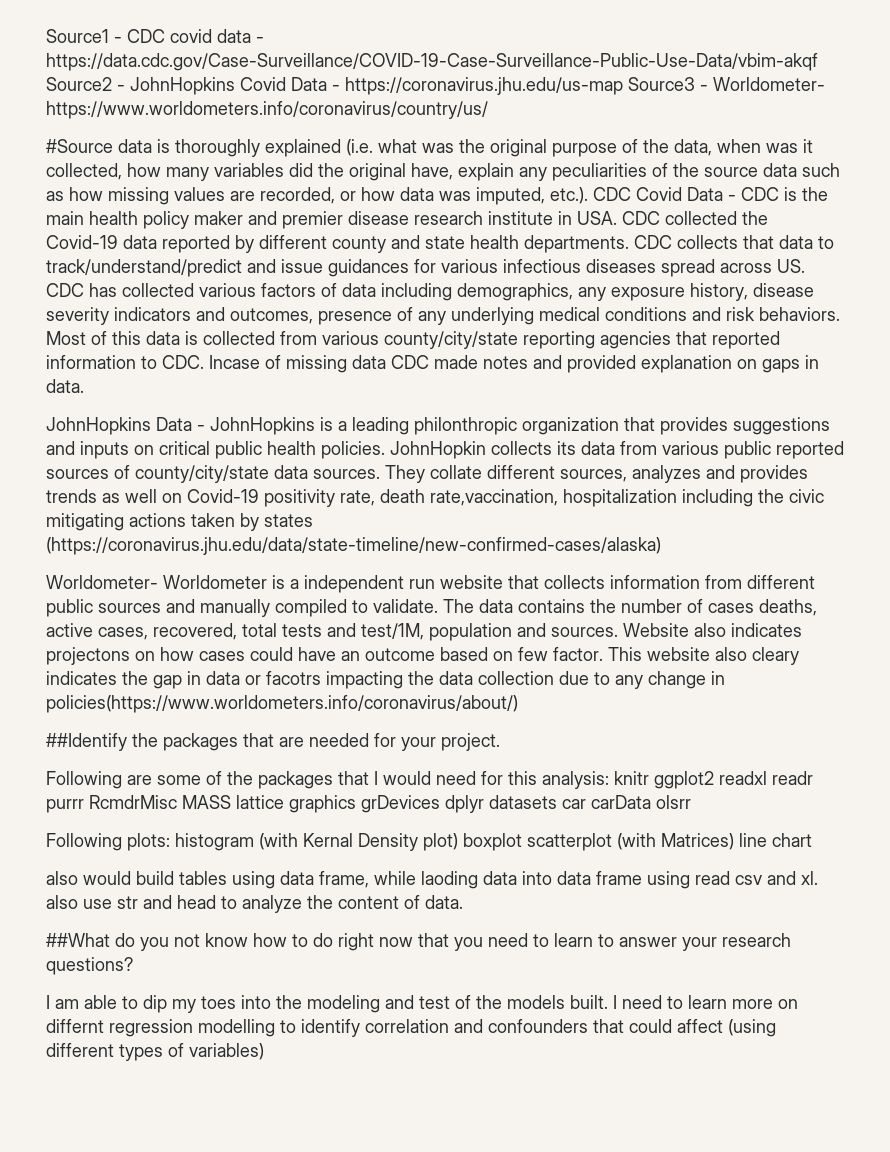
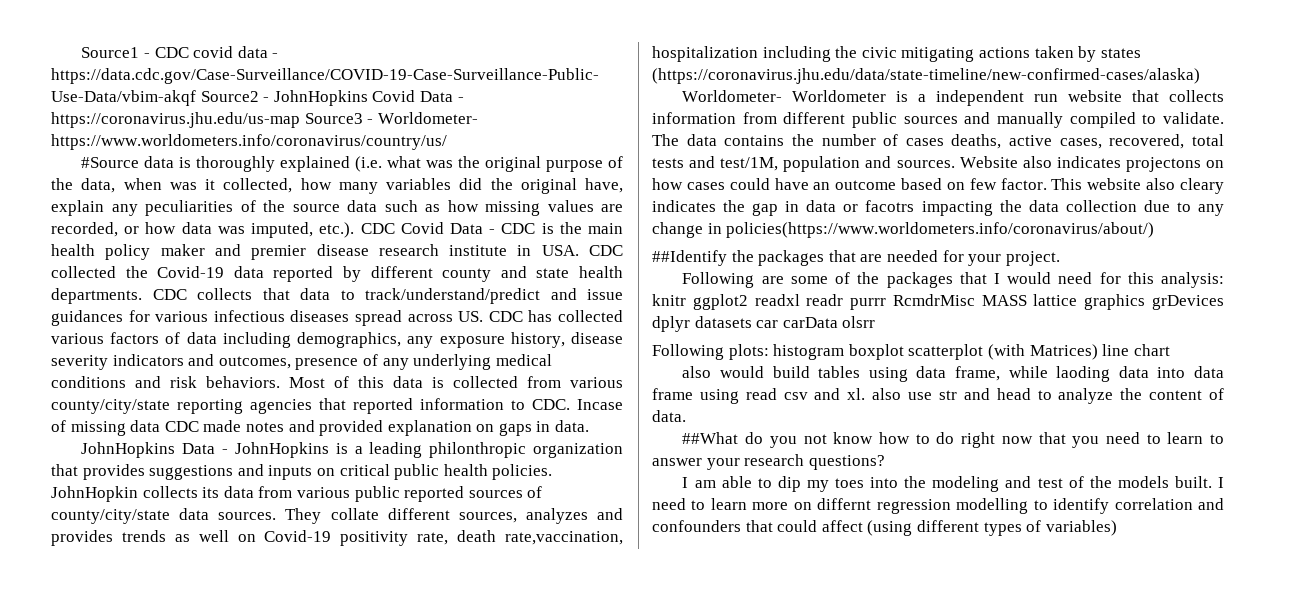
- Following plots: histogram (with Kernal Density plot) boxplot scatterplot (with Matrices) line chart
+ Following plots: histogram boxplot scatterplot (with Matrices) line chart

